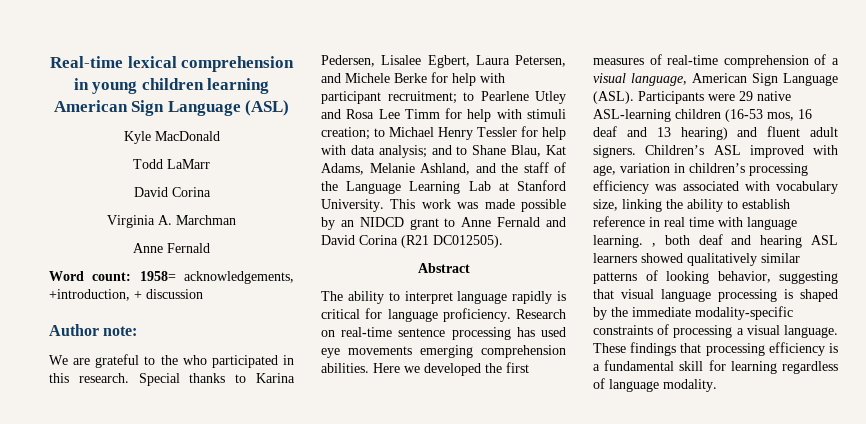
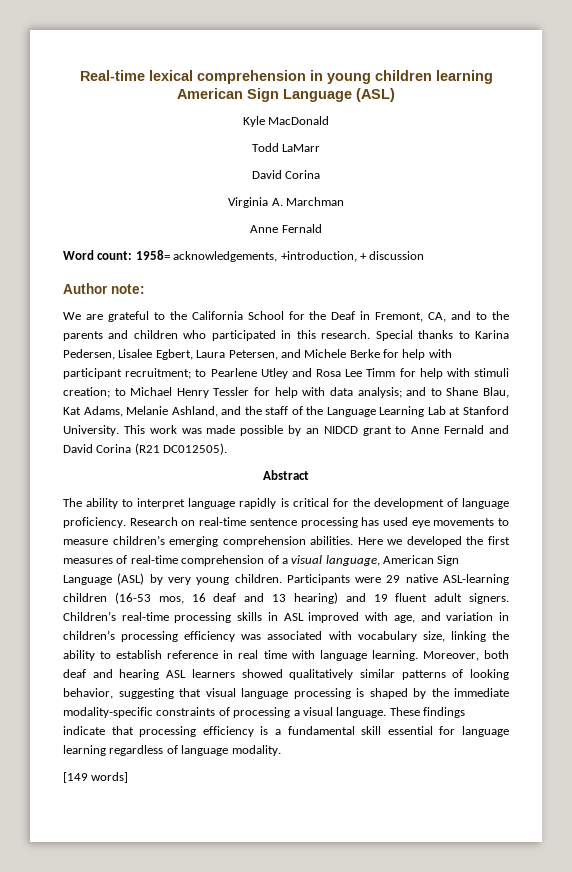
- We are grateful to the who participated in this research.
+ We are grateful to the California School for the Deaf in Fremont, CA, and to the parents and children who participated in this research.
- The ability to interpret language rapidly is critical for language proficiency.
+ The ability to interpret language rapidly is critical for the development of language proficiency.
- Research on real-time sentence processing has used eye movements emerging comprehension abilities.
+ Research on real-time sentence processing has used eye movements to measure children’s emerging comprehension abilities.
- Here we developed the first measures of real-time comprehension of a visual language, American Sign Language (ASL).
+ Here we developed the first measures of real-time comprehension of a visual language, American Sign Language (ASL) by very young children.
- Participants were 29 native ASL-learning children (16-53 mos, 16 deaf and 13 hearing) and fluent adult signers.
+ Participants were 29 native ASL-learning children (16-53 mos, 16 deaf and 13 hearing) and 19 fluent adult signers.
- Children’s ASL improved with age, variation in children’s processing efficiency was associated with vocabulary size, linking the ability to establish reference in real time with language learning. , both deaf and hearing ASL learners showed qualitatively similar patterns of looking behavior, suggesting that visual language processing is shaped by the immediate modality-specific constraints of processing a visual language.
+ Children’s real-time processing skills in ASL improved with age, and variation in children’s processing efficiency was associated with vocabulary size, linking the ability to establish reference in real time with language learning. Moreover, both deaf and hearing ASL learners showed qualitatively similar patterns of looking behavior, suggesting that visual language processing is shaped by the immediate modality-specific constraints of processing a visual language.
- These findings that processing efficiency is a fundamental skill for learning regardless of language modality.
+ These findings indicate that processing efficiency is a fundamental skill essential for language learning regardless of language modality.
+ [149 words]

